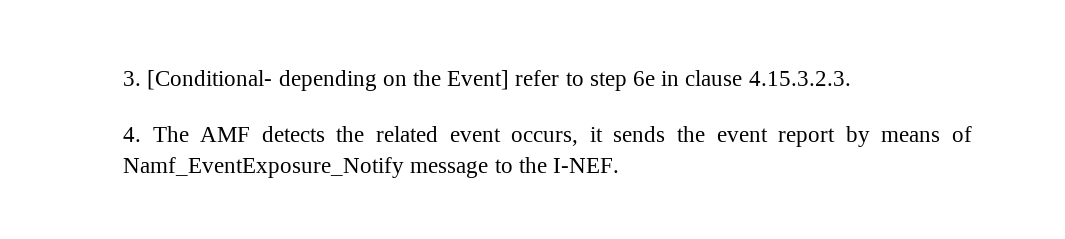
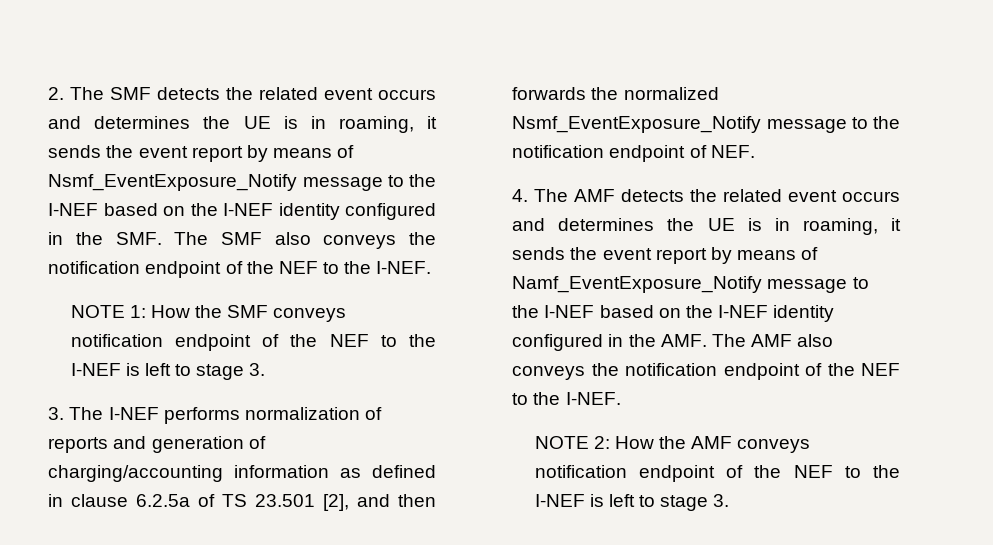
- 3. [Conditional- depending on the Event] refer to step 6e in clause 4.15.3.2.3.
+ 2. The SMF detects the related event occurs and determines the UE is in roaming, it sends the event report by means of Nsmf_EventExposure_Notify message to the I-NEF based on the I-NEF identity configured in the SMF. The SMF also conveys the notification endpoint of the NEF to the I-NEF.
+ NOTE 1: How the SMF conveys notification endpoint of the NEF to the I-NEF is left to stage 3.
+ 3. The I-NEF performs normalization of reports and generation of charging/accounting information as defined in clause 6.2.5a of TS 23.501 [2], and then forwards the normalized Nsmf_EventExposure_Notify message to the notification endpoint of NEF.
- 4. The AMF detects the related event occurs, it sends the event report by means of Namf_EventExposure_Notify message to the I-NEF.
+ 4. The AMF detects the related event occurs and determines the UE is in roaming, it sends the event report by means of Namf_EventExposure_Notify message to the I-NEF based on the I-NEF identity configured in the AMF. The AMF also conveys the notification endpoint of the NEF to the I-NEF.
+ NOTE 2: How the AMF conveys notification endpoint of the NEF to the I-NEF is left to stage 3.

